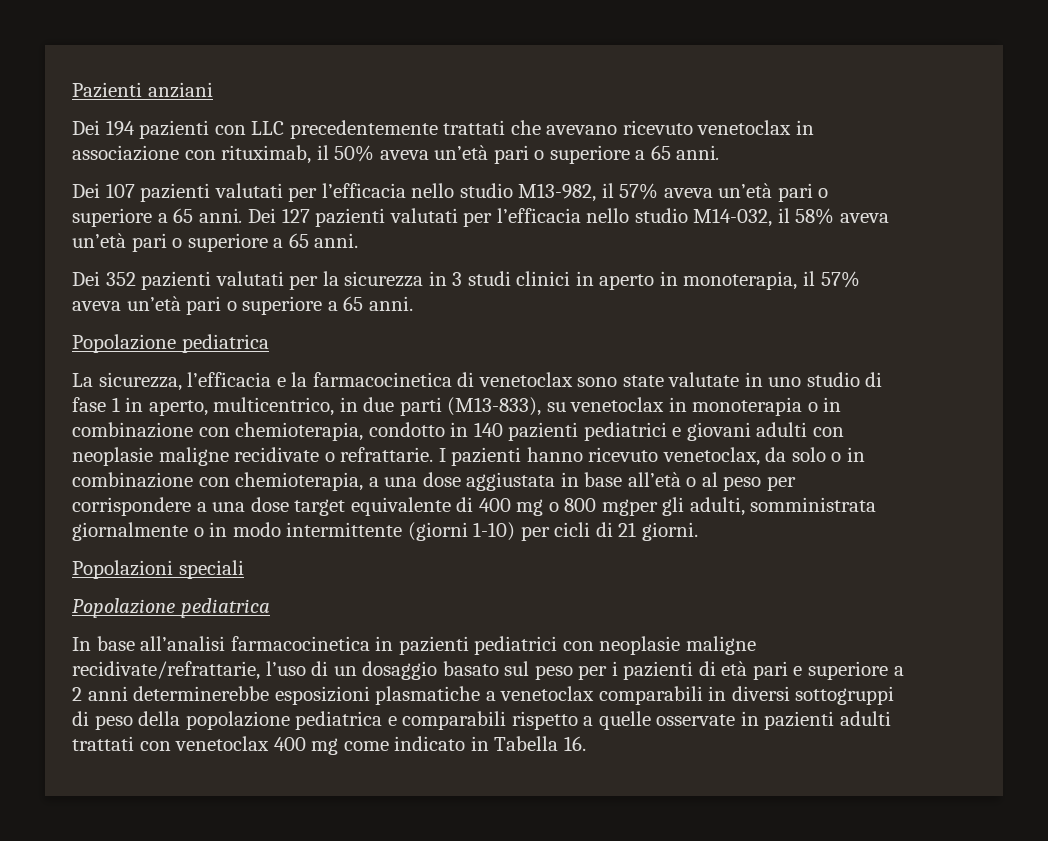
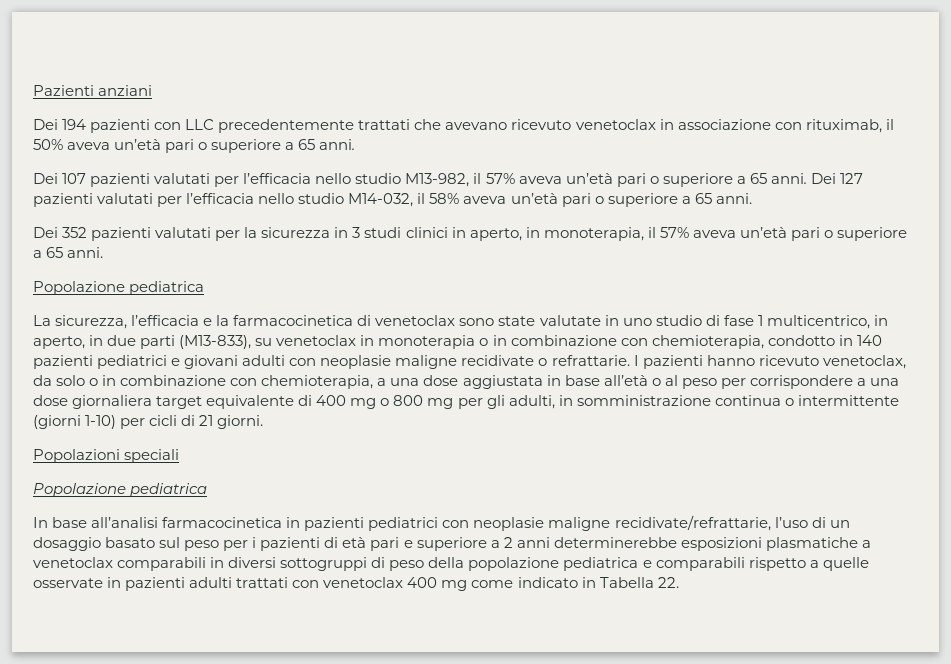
- Dei 352 pazienti valutati per la sicurezza in 3 studi clinici in aperto in monoterapia, il 57% aveva un’età pari o superiore a 65 anni.
+ Dei 352 pazienti valutati per la sicurezza in 3 studi clinici in aperto, in monoterapia, il 57% aveva un’età pari o superiore a 65 anni.
- La sicurezza, l’efficacia e la farmacocinetica di venetoclax sono state valutate in uno studio di fase 1 in aperto, multicentrico, in due parti (M13-833), su venetoclax in monoterapia o in combinazione con chemioterapia, condotto in 140 pazienti pediatrici e giovani adulti con neoplasie maligne recidivate o refrattarie.
+ La sicurezza, l’efficacia e la farmacocinetica di venetoclax sono state valutate in uno studio di fase 1 multicentrico, in aperto, in due parti (M13-833), su venetoclax in monoterapia o in combinazione con chemioterapia, condotto in 140 pazienti pediatrici e giovani adulti con neoplasie maligne recidivate o refrattarie.
- I pazienti hanno ricevuto venetoclax, da solo o in combinazione con chemioterapia, a una dose aggiustata in base all’età o al peso per corrispondere a una dose target equivalente di 400 mg o 800 mgper gli adulti, somministrata giornalmente o in modo intermittente (giorni 1-10) per cicli di 21 giorni.
+ I pazienti hanno ricevuto venetoclax, da solo o in combinazione con chemioterapia, a una dose aggiustata in base all’età o al peso per corrispondere a una dose giornaliera target equivalente di 400 mg o 800 mg per gli adulti, in somministrazione continua o intermittente (giorni 1-10) per cicli di 21 giorni.
- In base all’analisi farmacocinetica in pazienti pediatrici con neoplasie maligne recidivate/refrattarie, l’uso di un dosaggio basato sul peso per i pazienti di età pari e superiore a 2 anni determinerebbe esposizioni plasmatiche a venetoclax comparabili in diversi sottogruppi di peso della popolazione pediatrica e comparabili rispetto a quelle osservate in pazienti adulti trattati con venetoclax 400 mg come indicato in Tabella 16.
+ In base all’analisi farmacocinetica in pazienti pediatrici con neoplasie maligne recidivate/refrattarie, l’uso di un dosaggio basato sul peso per i pazienti di età pari e superiore a 2 anni determinerebbe esposizioni plasmatiche a venetoclax comparabili in diversi sottogruppi di peso della popolazione pediatrica e comparabili rispetto a quelle osservate in pazienti adulti trattati con venetoclax 400 mg come indicato in Tabella 22.

